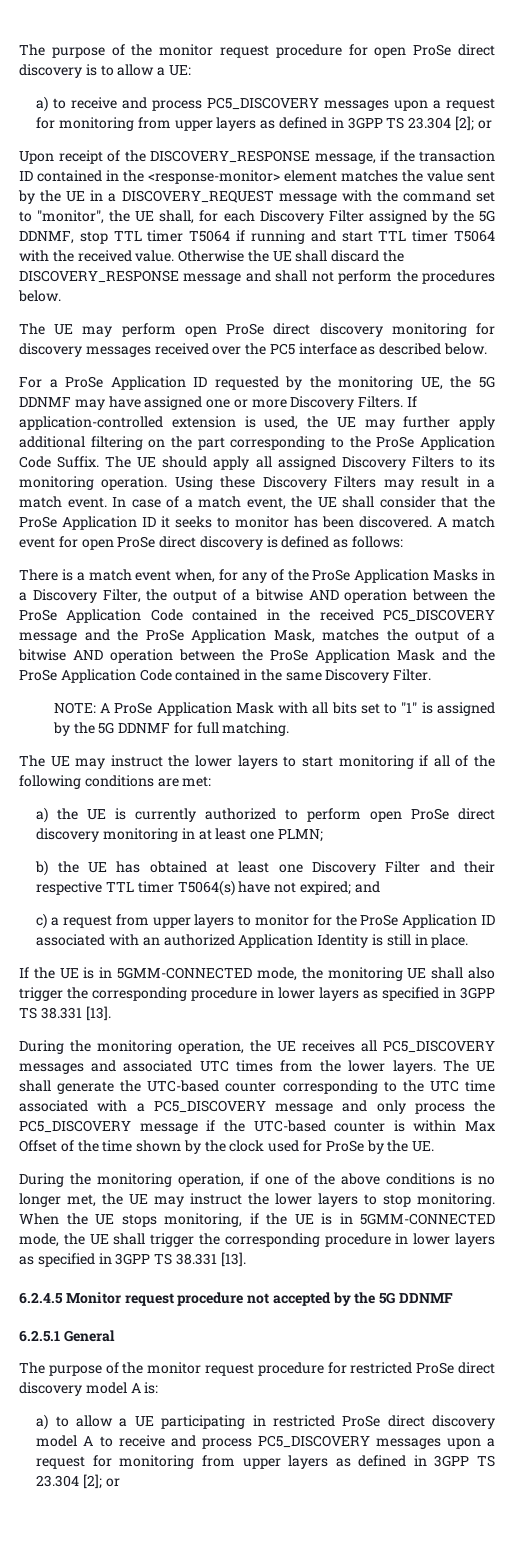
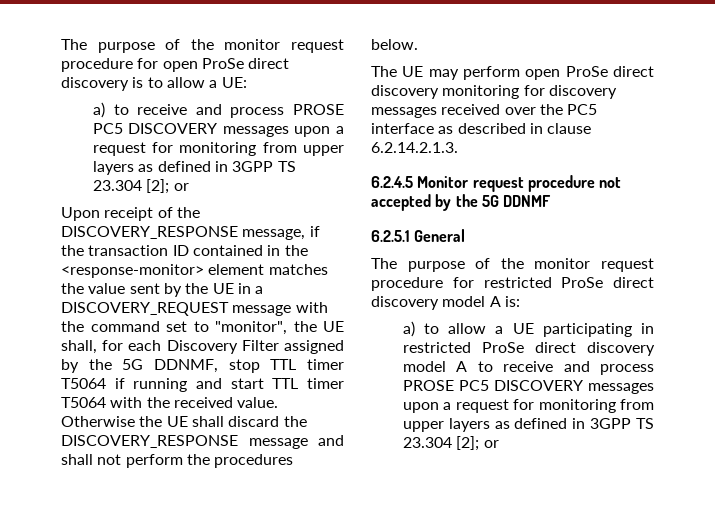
- a) to receive and process PC5_DISCOVERY messages upon a request for monitoring from upper layers as defined in 3GPP TS 23.304 [2]; or
+ a) to receive and process PROSE PC5 DISCOVERY messages upon a request for monitoring from upper layers as defined in 3GPP TS 23.304 [2]; or
- The UE may perform open ProSe direct discovery monitoring for discovery messages received over the PC5 interface as described below.
- For a ProSe Application ID requested by the monitoring UE, the 5G DDNMF may have assigned one or more Discovery Filters. If application-controlled extension is used, the UE may further apply additional filtering on the part corresponding to the ProSe Application Code Suffix. The UE should apply all assigned Discovery Filters to its monitoring operation. Using these Discovery Filters may result in a match event. In case of a match event, the UE shall consider that the ProSe Application ID it seeks to monitor has been discovered. A match event for open ProSe direct discovery is defined as follows:
- There is a match event when, for any of the ProSe Application Masks in a Discovery Filter, the output of a bitwise AND operation between the ProSe Application Code contained in the received PC5_DISCOVERY message and the ProSe Application Mask, matches the output of a bitwise AND operation between the ProSe Application Mask and the ProSe Application Code contained in the same Discovery Filter.
- NOTE: A ProSe Application Mask with all bits set to "1" is assigned by the 5G DDNMF for full matching.
- The UE may instruct the lower layers to start monitoring if all of the following conditions are met:
- a) the UE is currently authorized to perform open ProSe direct discovery monitoring in at least one PLMN;
- b) the UE has obtained at least one Discovery Filter and their respective TTL timer T5064(s) have not expired; and
- c) a request from upper layers to monitor for the ProSe Application ID associated with an authorized Application Identity is still in place.
- If the UE is in 5GMM-CONNECTED mode, the monitoring UE shall also trigger the corresponding procedure in lower layers as specified in 3GPP TS 38.331 [13].
- During the monitoring operation, the UE receives all PC5_DISCOVERY messages and associated UTC times from the lower layers. The UE shall generate the UTC-based counter corresponding to the UTC time associated with a PC5_DISCOVERY message and only process the PC5_DISCOVERY message if the UTC-based counter is within Max Offset of the time shown by the clock used for ProSe by the UE.
- During the monitoring operation, if one of the above conditions is no longer met, the UE may instruct the lower layers to stop monitoring. When the UE stops monitoring, if the UE is in 5GMM-CONNECTED mode, the UE shall trigger the corresponding procedure in lower layers as specified in 3GPP TS 38.331 [13].
+ The UE may perform open ProSe direct discovery monitoring for discovery messages received over the PC5 interface as described in clause 6.2.14.2.1.3.
- a) to allow a UE participating in restricted ProSe direct discovery model A to receive and process PC5_DISCOVERY messages upon a request for monitoring from upper layers as defined in 3GPP TS 23.304 [2]; or
+ a) to allow a UE participating in restricted ProSe direct discovery model A to receive and process PROSE PC5 DISCOVERY messages upon a request for monitoring from upper layers as defined in 3GPP TS 23.304 [2]; or

